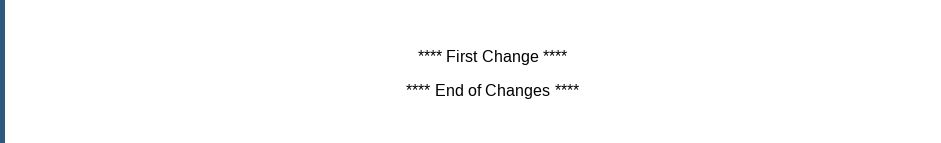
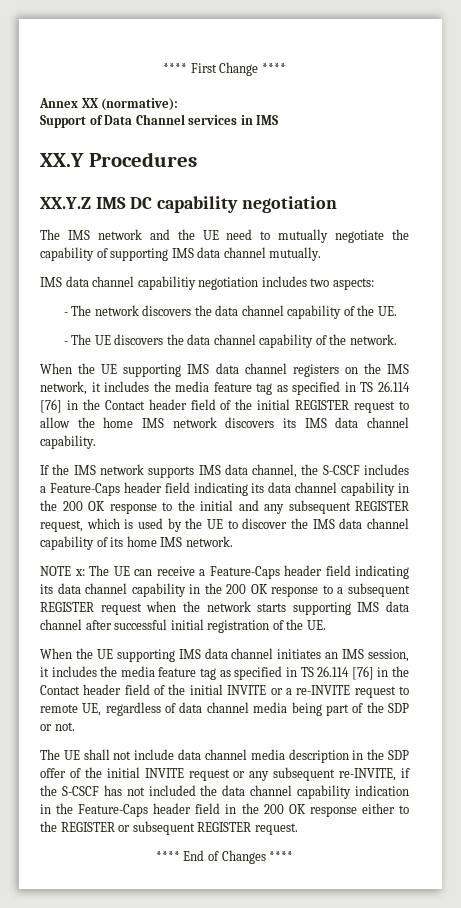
+ Annex XX (normative):
+ Support of Data Channel services in IMS
+ XX.Y Procedures
+ XX.Y.Z IMS DC capability negotiation
+ The IMS network and the UE need to mutually negotiate the capability of supporting IMS data channel mutually.
+ IMS data channel capabilitiy negotiation includes two aspects:
+ - The network discovers the data channel capability of the UE.
+ - The UE discovers the data channel capability of the network.
+ When the UE supporting IMS data channel registers on the IMS network, it includes the media feature tag as specified in TS 26.114 [76] in the Contact header field of the initial REGISTER request to allow the home IMS network discovers its IMS data channel capability.
+ If the IMS network supports IMS data channel, the S-CSCF includes a Feature-Caps header field indicating its data channel capability in the 200 OK response to the initial and any subsequent REGISTER request, which is used by the UE to discover the IMS data channel capability of its home IMS network.
+ NOTE x: The UE can receive a Feature-Caps header field indicating its data channel capability in the 200 OK response to a subsequent REGISTER request when the network starts supporting IMS data channel after successful initial registration of the UE.
+ When the UE supporting IMS data channel initiates an IMS session, it includes the media feature tag as specified in TS 26.114 [76] in the Contact header field of the initial INVITE or a re-INVITE request to remote UE, regardless of data channel media being part of the SDP or not.
+ The UE shall not include data channel media description in the SDP offer of the initial INVITE request or any subsequent re-INVITE, if the S-CSCF has not included the data channel capability indication in the Feature-Caps header field in the 200 OK response either to the REGISTER or subsequent REGISTER request.

